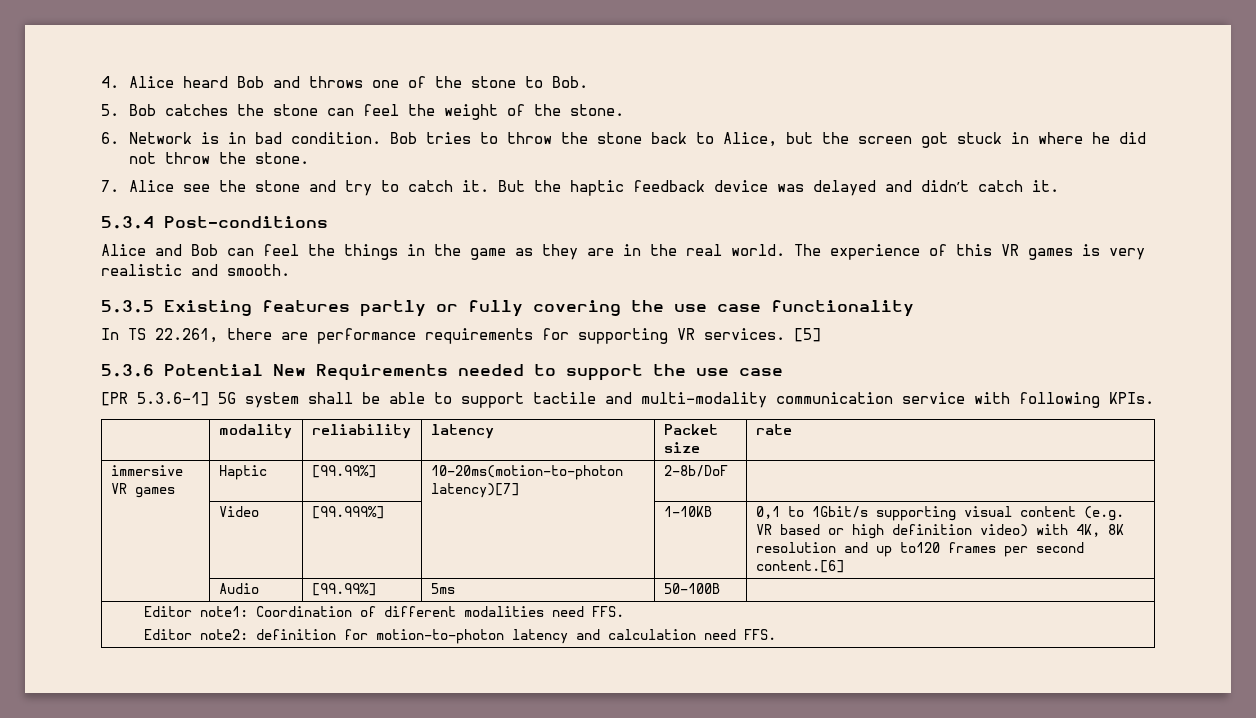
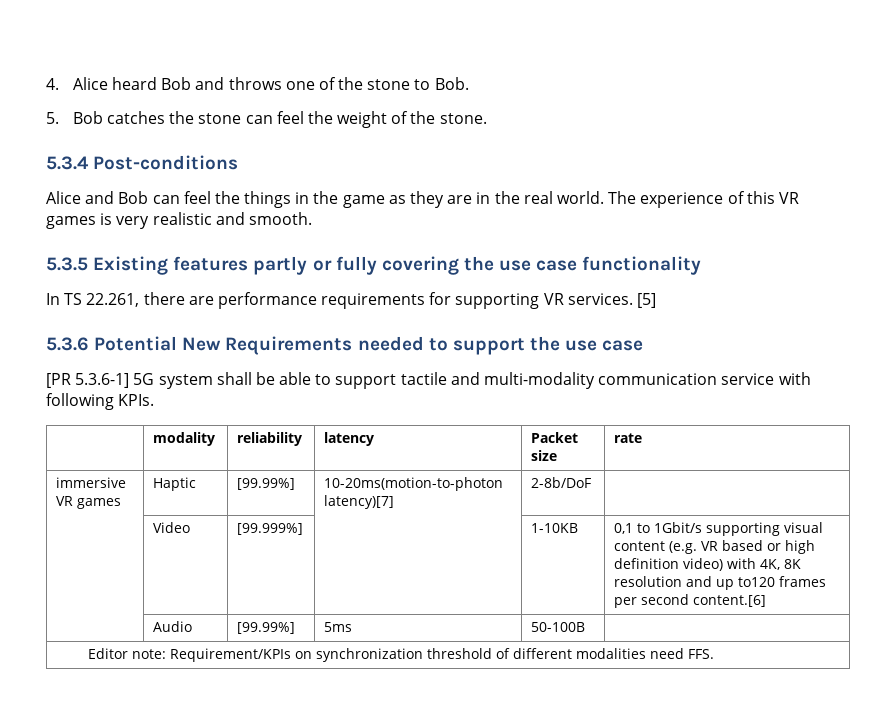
- 6. Network is in bad condition. Bob tries to throw the stone back to Alice, but the screen got stuck in where he did not throw the stone.
- 7. Alice see the stone and try to catch it. But the haptic feedback device was delayed and didn’t catch it.
- Editor note1: Coordination of different modalities need FFS.
- Editor note2: definition for motion-to-photon latency and calculation need FFS.
+ Editor note: Requirement/KPIs on synchronization threshold of different modalities need FFS.

